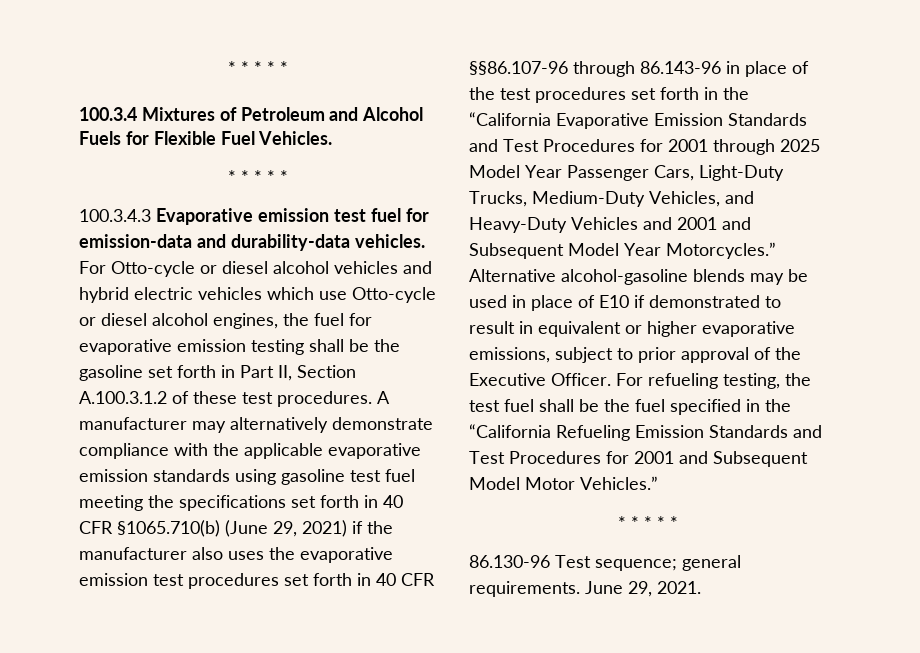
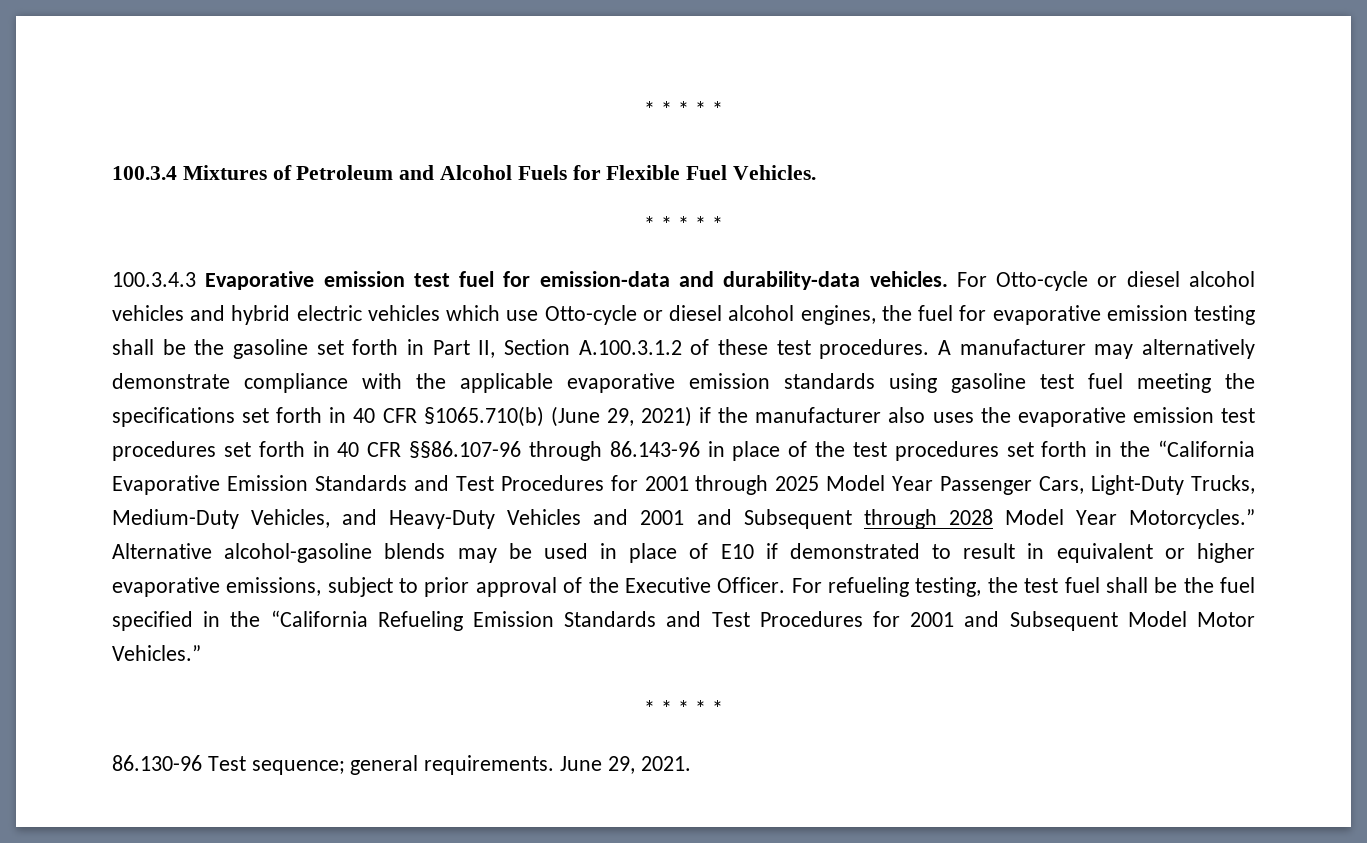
- A manufacturer may alternatively demonstrate compliance with the applicable evaporative emission standards using gasoline test fuel meeting the specifications set forth in 40 CFR §1065.710(b) (June 29, 2021) if the manufacturer also uses the evaporative emission test procedures set forth in 40 CFR §§86.107-96 through 86.143-96 in place of the test procedures set forth in the “California Evaporative Emission Standards and Test Procedures for 2001 through 2025 Model Year Passenger Cars, Light-Duty Trucks, Medium-Duty Vehicles, and Heavy-Duty Vehicles and 2001 and Subsequent Model Year Motorcycles.”
+ A manufacturer may alternatively demonstrate compliance with the applicable evaporative emission standards using gasoline test fuel meeting the specifications set forth in 40 CFR §1065.710(b) (June 29, 2021) if the manufacturer also uses the evaporative emission test procedures set forth in 40 CFR §§86.107-96 through 86.143-96 in place of the test procedures set forth in the “California Evaporative Emission Standards and Test Procedures for 2001 through 2025 Model Year Passenger Cars, Light-Duty Trucks, Medium-Duty Vehicles, and Heavy-Duty Vehicles and 2001 and Subsequent through 2028 Model Year Motorcycles.”

